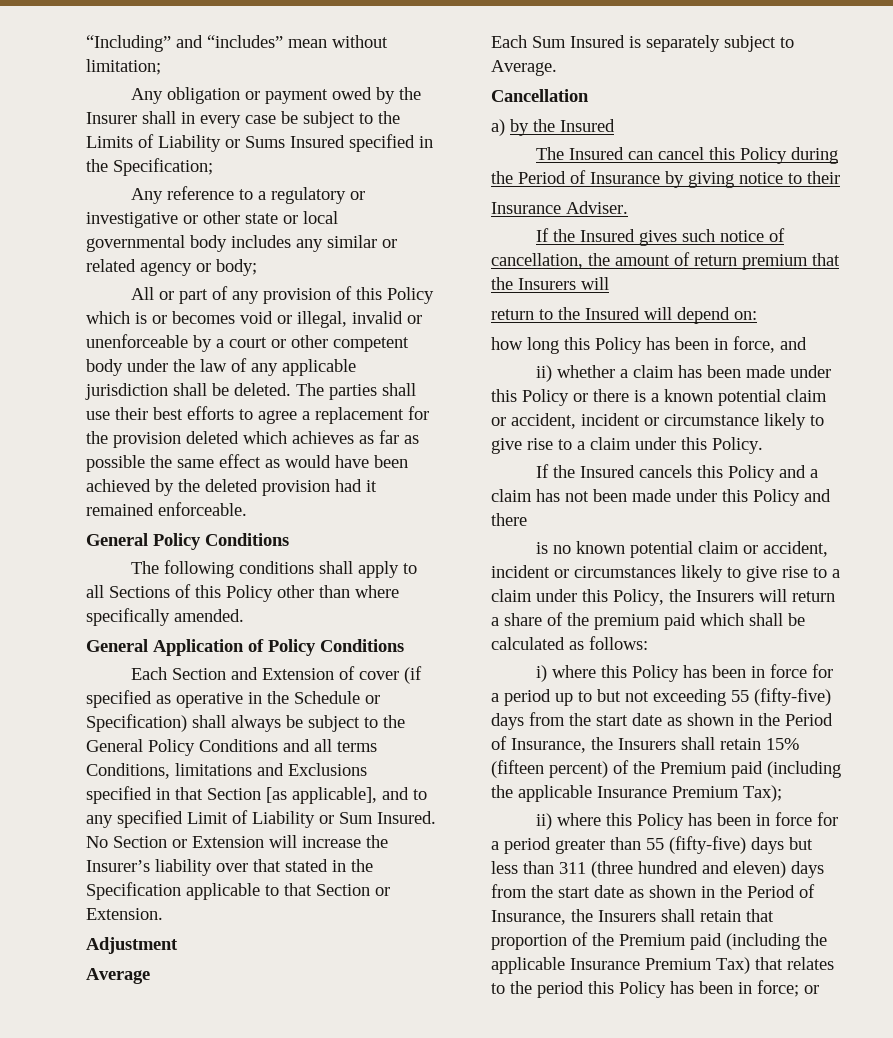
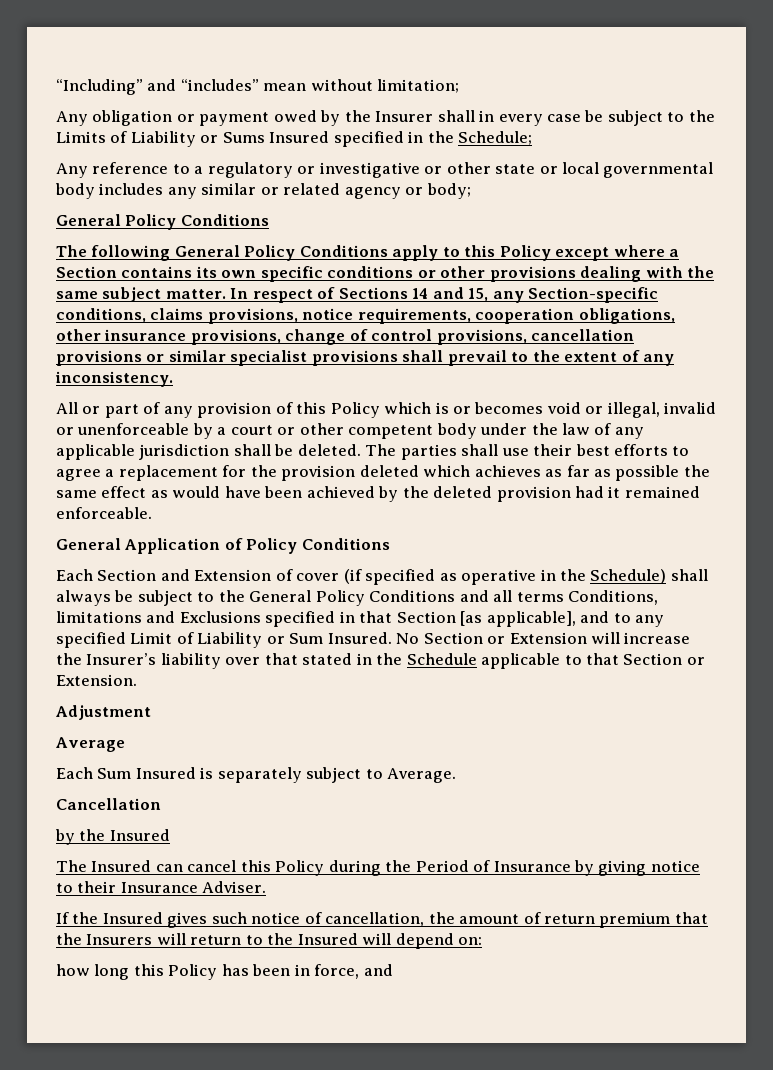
- Any obligation or payment owed by the Insurer shall in every case be subject to the Limits of Liability or Sums Insured specified in the Specification;
+ Any obligation or payment owed by the Insurer shall in every case be subject to the Limits of Liability or Sums Insured specified in the Schedule;
  Any reference to a regulatory or investigative or other state or local governmental body includes any similar or related agency or body;
+ General Policy Conditions
+ The following General Policy Conditions apply to this Policy except where a Section contains its own specific conditions or other provisions dealing with the same subject matter. In respect of Sections 14 and 15, any Section-specific conditions, claims provisions, notice requirements, cooperation obligations, other insurance provisions, change of control provisions, cancellation provisions or similar specialist provisions shall prevail to the extent of any inconsistency.
  The parties shall use their best efforts to agree a replacement for the provision deleted which achieves as far as possible the same effect as would have been achieved by the deleted provision had it remained enforceable.
- General Policy Conditions
- The following conditions shall apply to all Sections of this Policy other than where specifically amended.
- Each Section and Extension of cover (if specified as operative in the Schedule or Specification) shall always be subject to the General Policy Conditions and all terms Conditions, limitations and Exclusions specified in that Section [as applicable], and to any specified Limit of Liability or Sum Insured.
+ Each Section and Extension of cover (if specified as operative in the Schedule) shall always be subject to the General Policy Conditions and all terms Conditions, limitations and Exclusions specified in that Section [as applicable], and to any specified Limit of Liability or Sum Insured.
- No Section or Extension will increase the Insurer’s liability over that stated in the Specification applicable to that Section or Extension.
+ No Section or Extension will increase the Insurer’s liability over that stated in the Schedule applicable to that Section or Extension.
- a) by the Insured
+ by the Insured
- The Insured can cancel this Policy during the Period of Insurance by giving notice to their
- Insurance Adviser.
+ The Insured can cancel this Policy during the Period of Insurance by giving notice to their Insurance Adviser.
- If the Insured gives such notice of cancellation, the amount of return premium that the Insurers will
- return to the Insured will depend on:
+ If the Insured gives such notice of cancellation, the amount of return premium that the Insurers will return to the Insured will depend on:
- ii) whether a claim has been made under this Policy or there is a known potential claim or accident, incident or circumstance likely to give rise to a claim under this Policy.
- If the Insured cancels this Policy and a claim has not been made under this Policy and there
- is no known potential claim or accident, incident or circumstances likely to give rise to a claim under this Policy, the Insurers will return a share of the premium paid which shall be calculated as follows:
- i) where this Policy has been in force for a period up to but not exceeding 55 (fifty-five) days from the start date as shown in the Period of Insurance, the Insurers shall retain 15% (fifteen percent) of the Premium paid (including the applicable Insurance Premium Tax);
- ii) where this Policy has been in force for a period greater than 55 (fifty-five) days but less than 311 (three hundred and eleven) days from the start date as shown in the Period of Insurance, the Insurers shall retain that proportion of the Premium paid (including the applicable Insurance Premium Tax) that relates to the period this Policy has been in force; or

